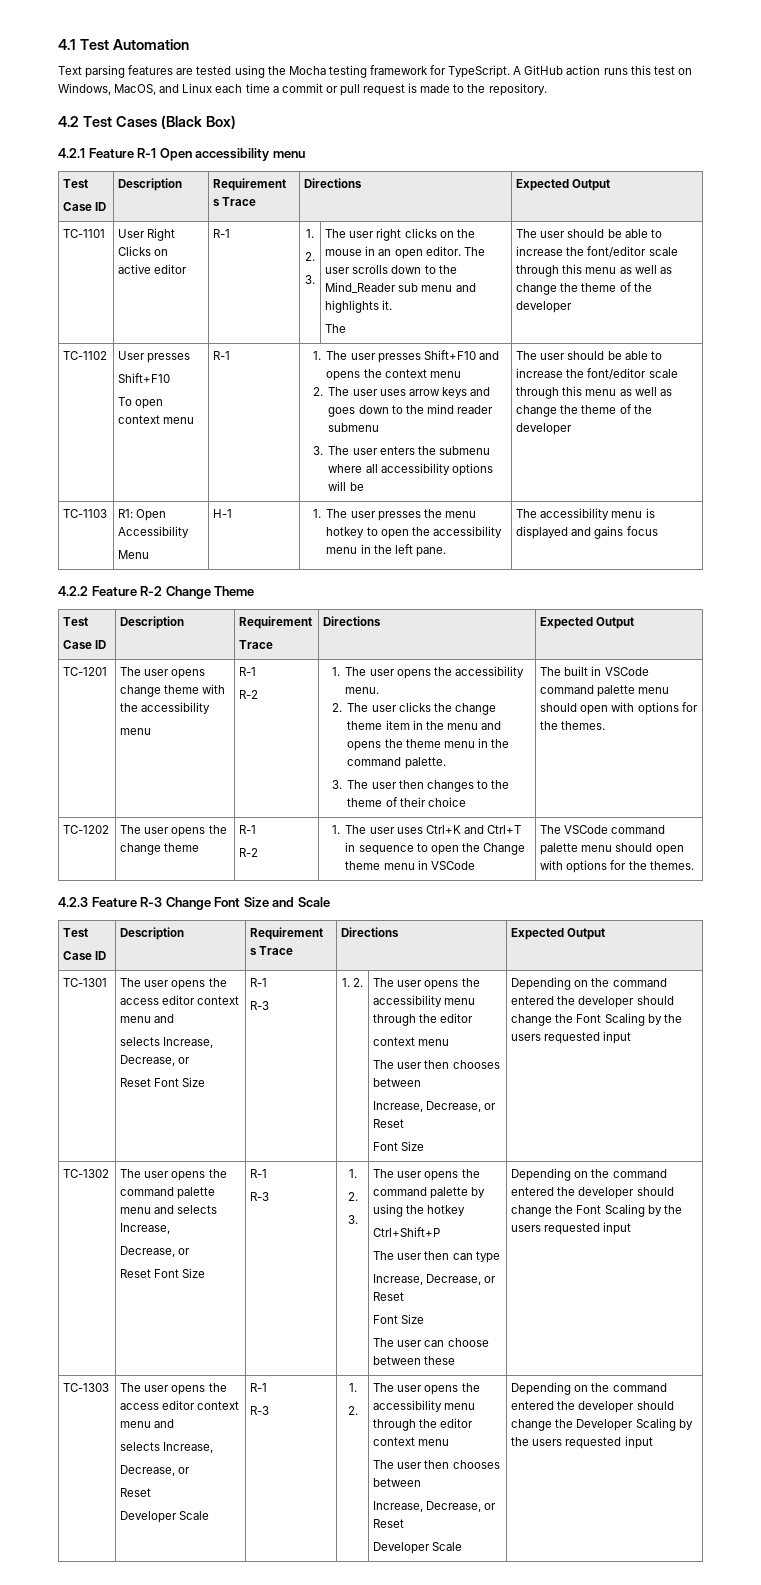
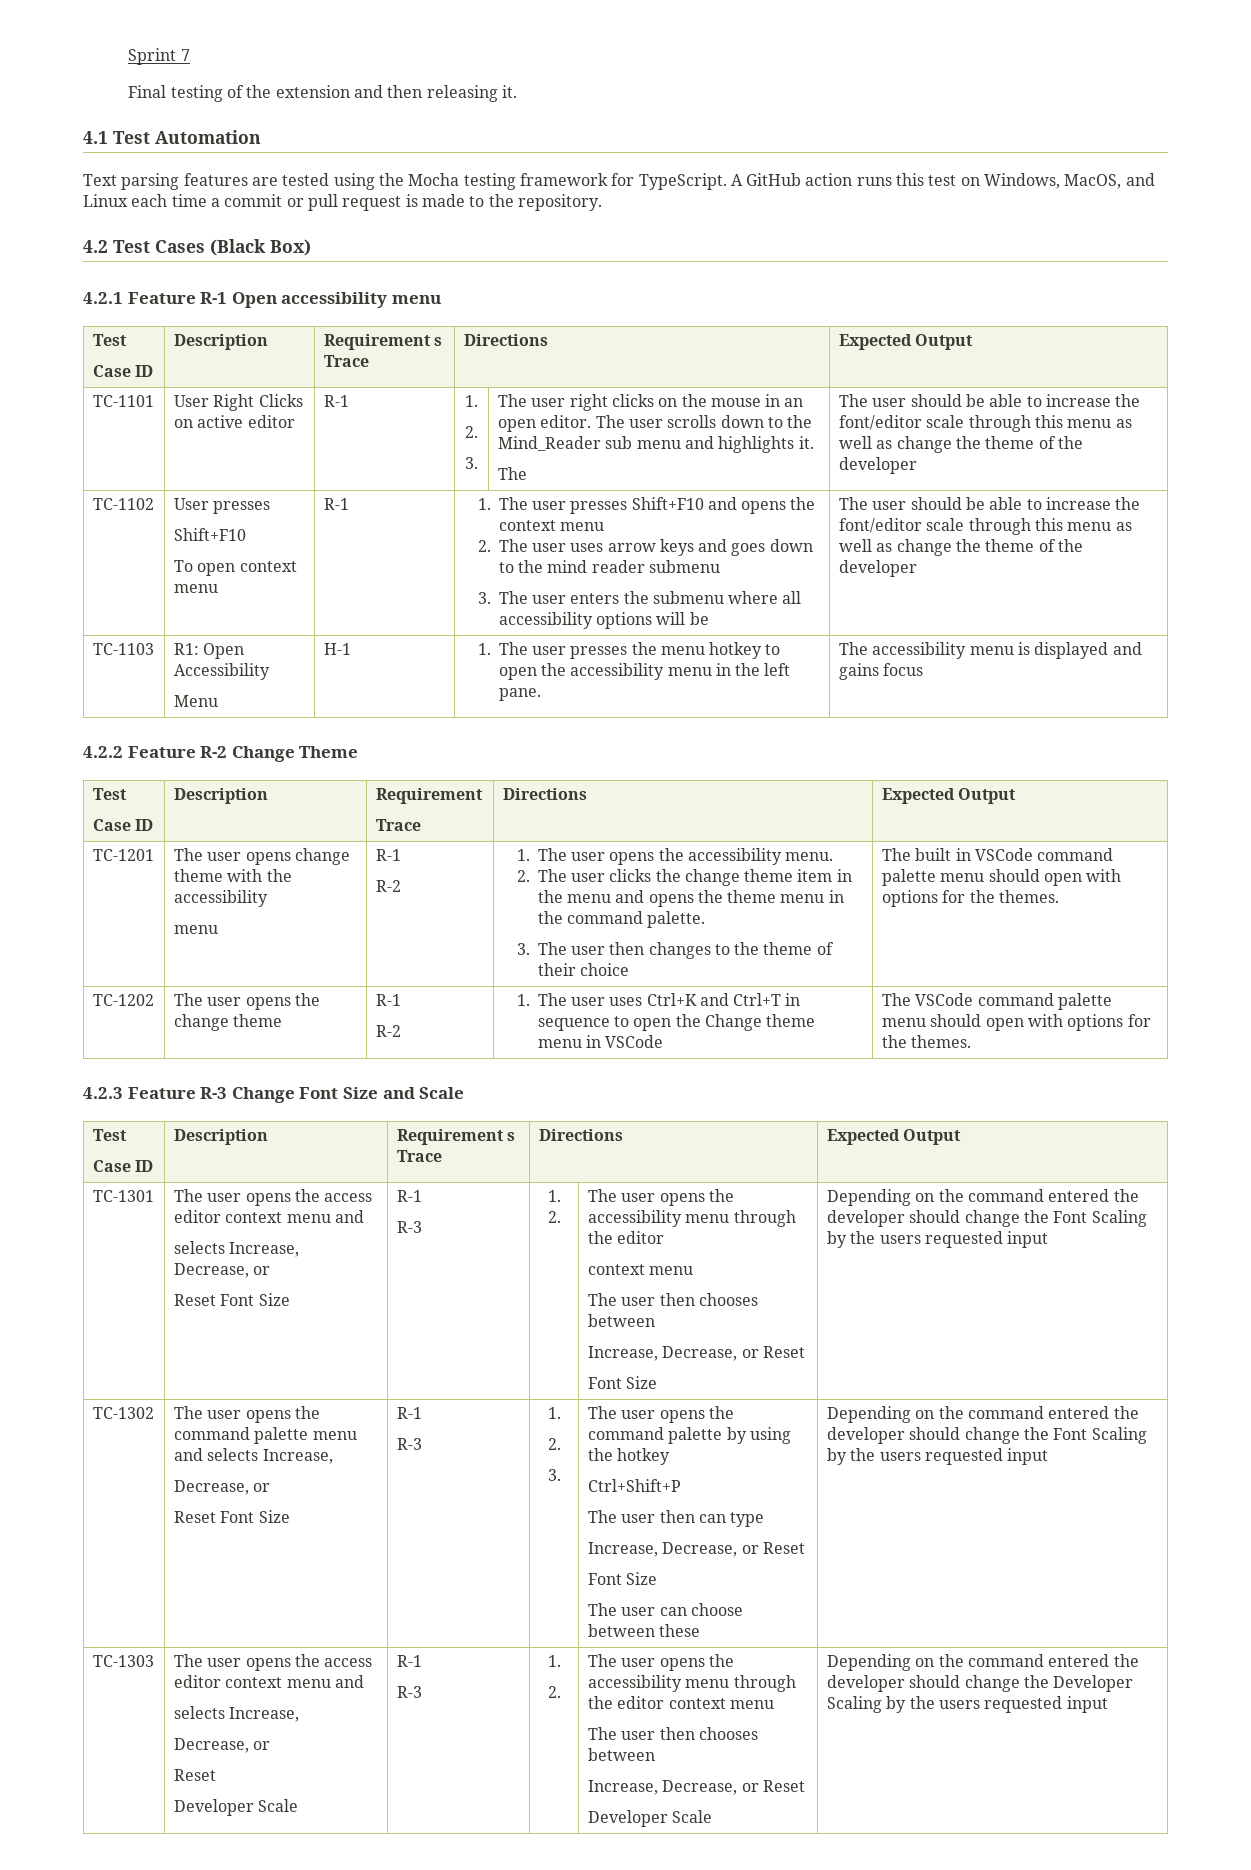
+ Sprint 7
+ Final testing of the extension and then releasing it.

